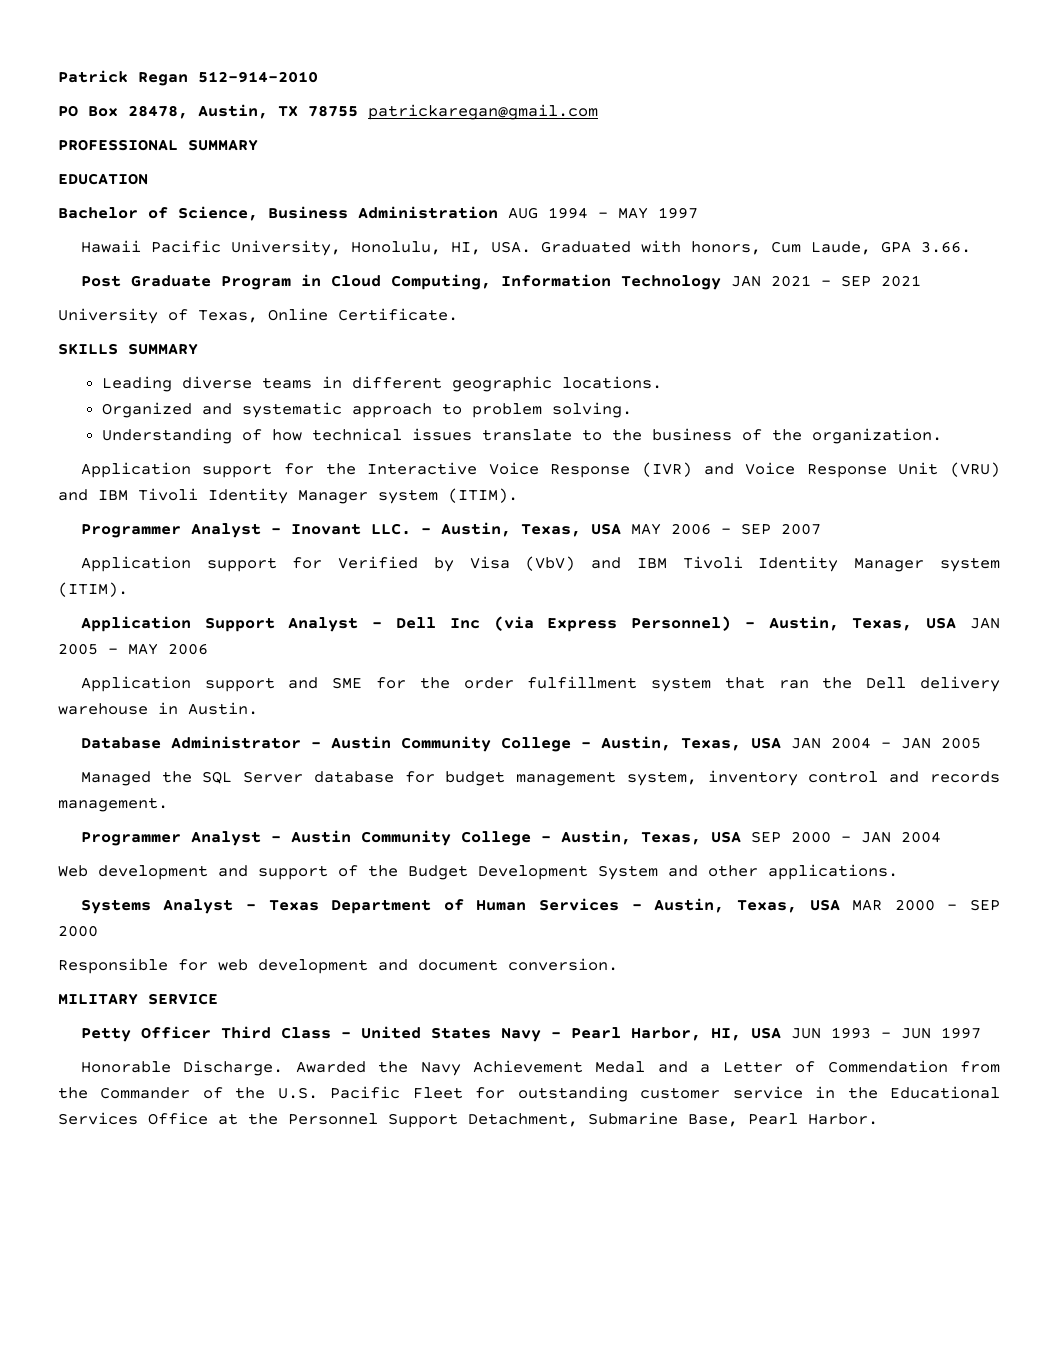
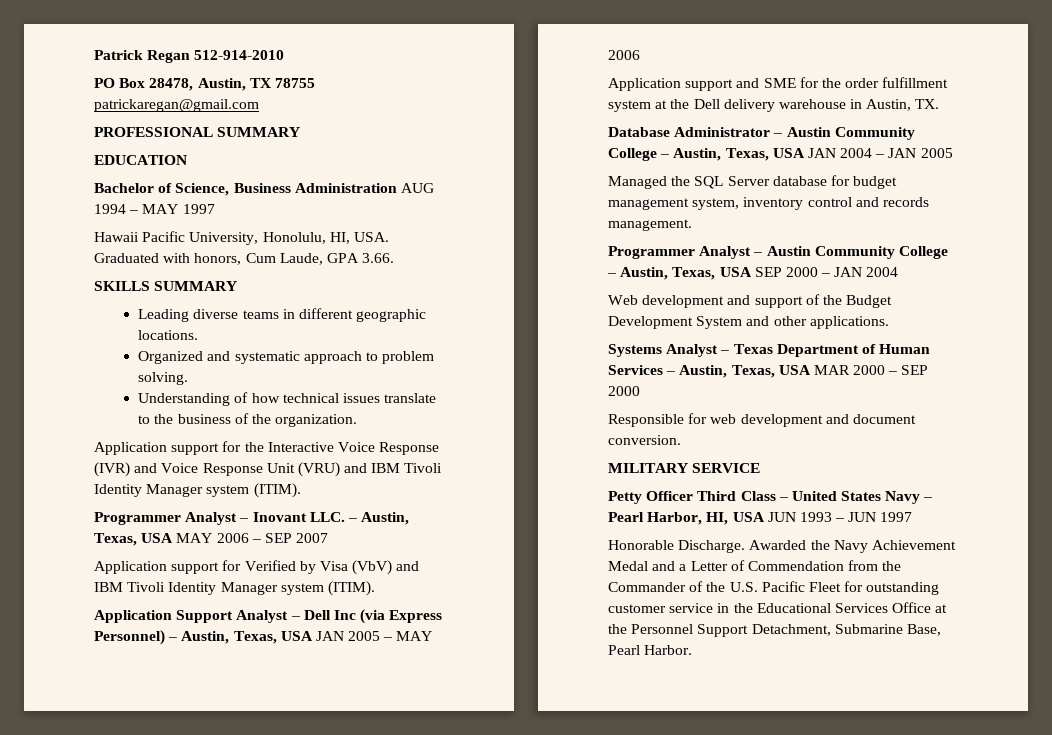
- Post Graduate Program in Cloud Computing, Information Technology JAN 2021 – SEP 2021
- University of Texas, Online Certificate.
- Application support and SME for the order fulfillment system that ran the Dell delivery warehouse in Austin.
+ Application support and SME for the order fulfillment system at the Dell delivery warehouse in Austin, TX.

